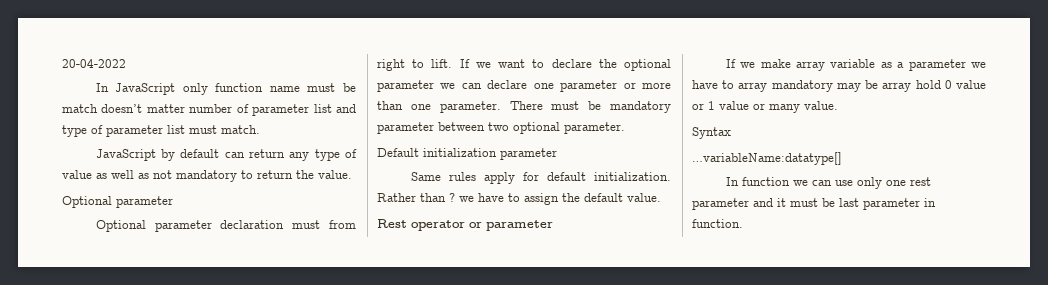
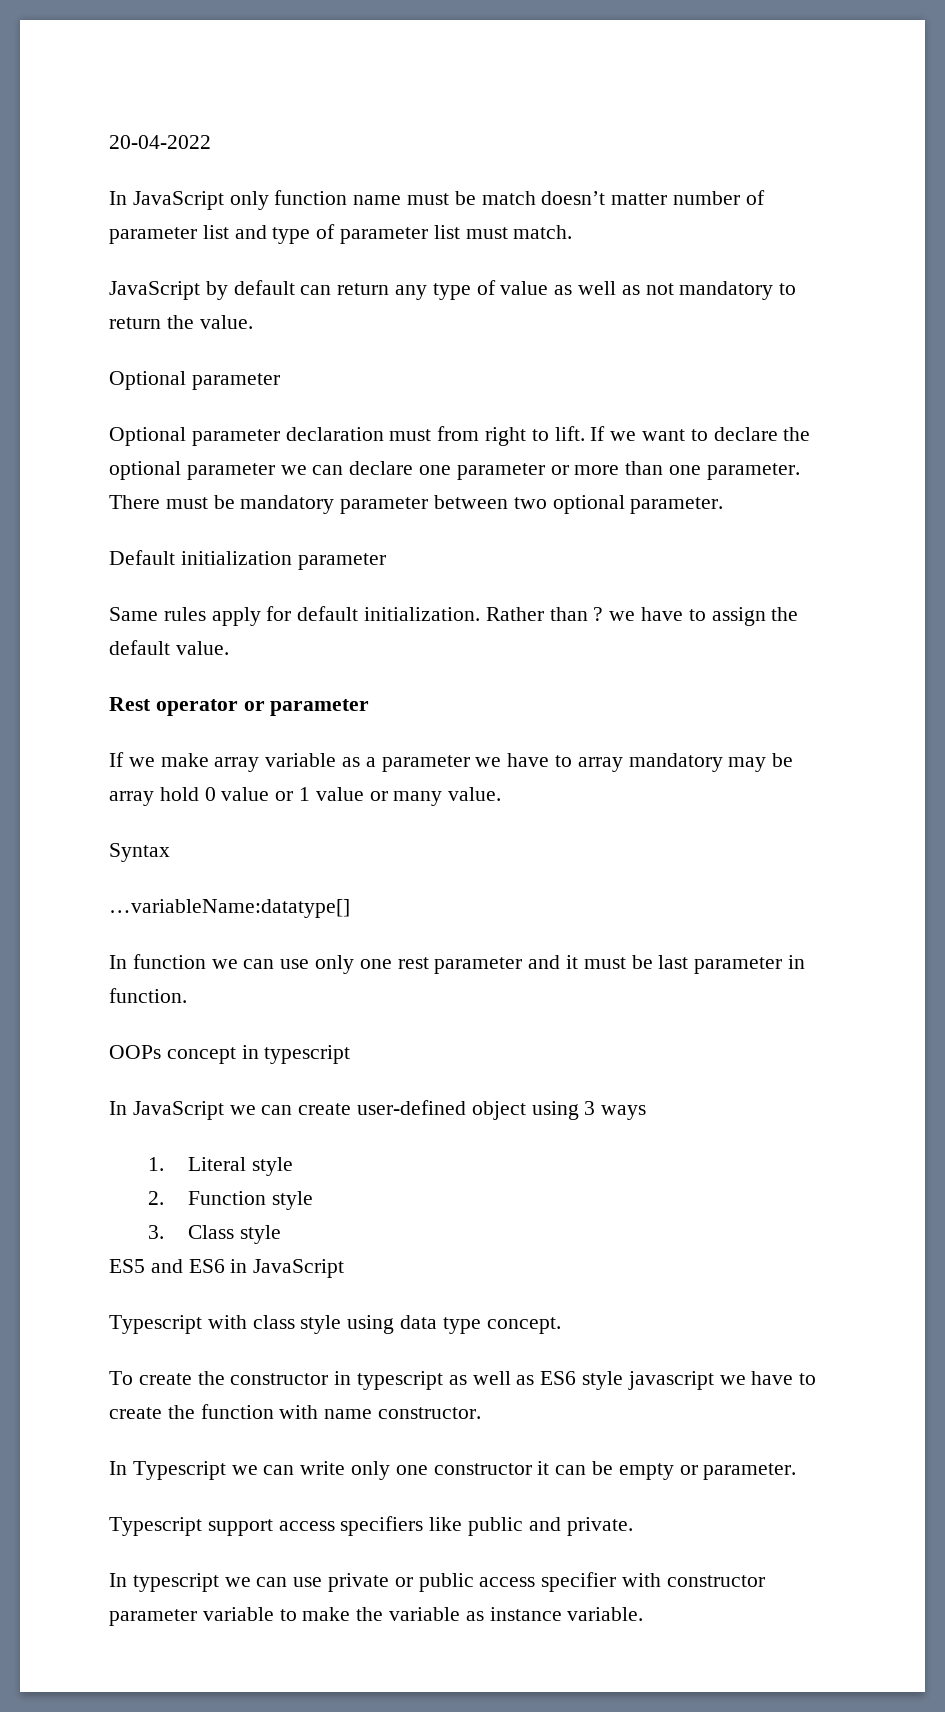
+ OOPs concept in typescript
+ In JavaScript we can create user-defined object using 3 ways
+ 1. Literal style
+ 2. Function style
+ 3. Class style
+ ES5 and ES6 in JavaScript
+ Typescript with class style using data type concept.
+ To create the constructor in typescript as well as ES6 style javascript we have to create the function with name constructor.
+ In Typescript we can write only one constructor it can be empty or parameter.
+ Typescript support access specifiers like public and private.
+ In typescript we can use private or public access specifier with constructor parameter variable to make the variable as instance variable.

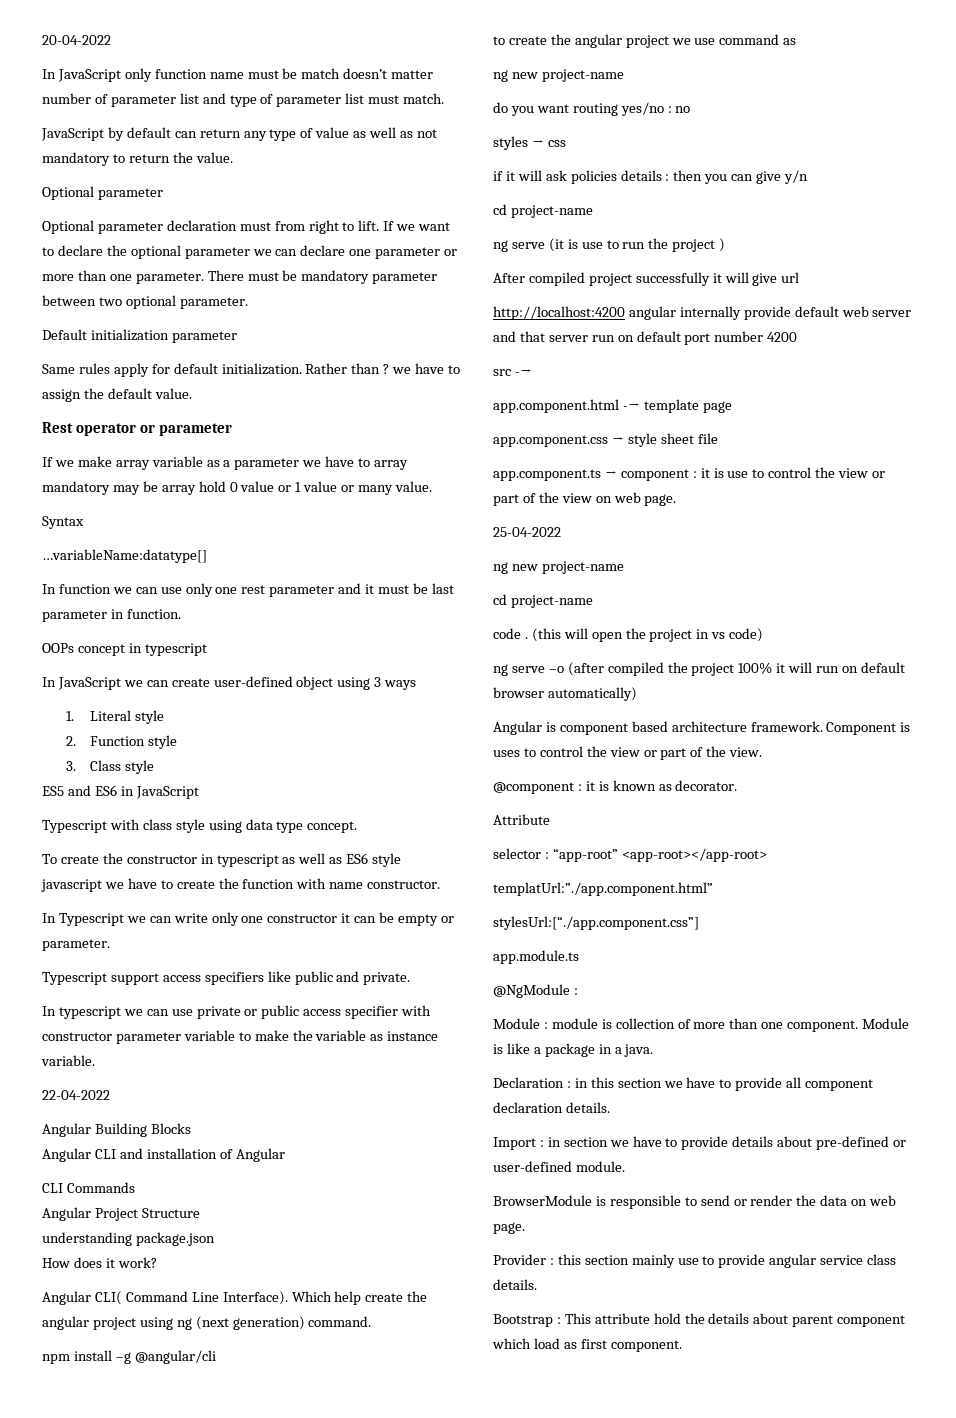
+ 22-04-2022
+ Angular Building Blocks
+ Angular CLI and installation of Angular
+ CLI Commands
+ Angular Project Structure
+ understanding package.json
+ How does it work?
+ Angular CLI( Command Line Interface). Which help create the angular project using ng (next generation) command.
+ npm install –g @angular/cli
+ to create the angular project we use command as
+ ng new project-name
+ do you want routing yes/no : no
+ styles → css
+ if it will ask policies details : then you can give y/n
+ cd project-name
+ ng serve (it is use to run the project )
+ After compiled project successfully it will give url
+ http://localhost:4200 angular internally provide default web server and that server run on default port number 4200
+ src -→
+ app.component.html -→ template page
+ app.component.css → style sheet file
+ app.component.ts → component : it is use to control the view or part of the view on web page.
+ 25-04-2022
+ ng new project-name
+ cd project-name
+ code . (this will open the project in vs code)
+ ng serve –o (after compiled the project 100% it will run on default browser automatically)
+ Angular is component based architecture framework. Component is uses to control the view or part of the view.
+ @component : it is known as decorator.
+ Attribute
+ selector : “app-root” <app-root></app-root>
+ templatUrl:”./app.component.html”
+ stylesUrl:[“./app.component.css”]
+ app.module.ts
+ @NgModule :
+ Module : module is collection of more than one component. Module is like a package in a java.
+ Declaration : in this section we have to provide all component declaration details.
+ Import : in section we have to provide details about pre-defined or user-defined module.
+ BrowserModule is responsible to send or render the data on web page.
+ Provider : this section mainly use to provide angular service class details.
+ Bootstrap : This attribute hold the details about parent component which load as first component.

